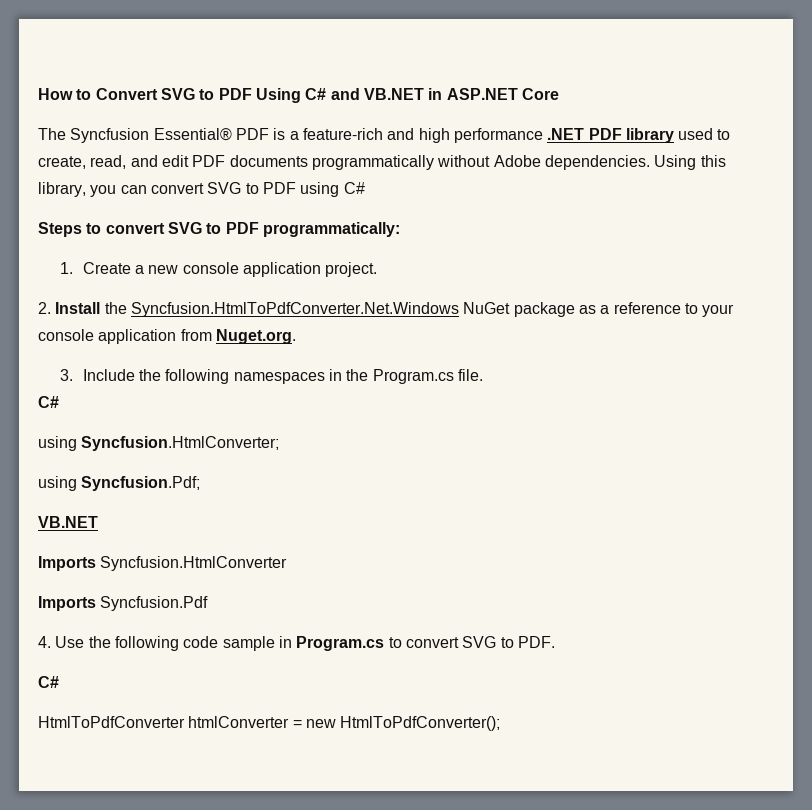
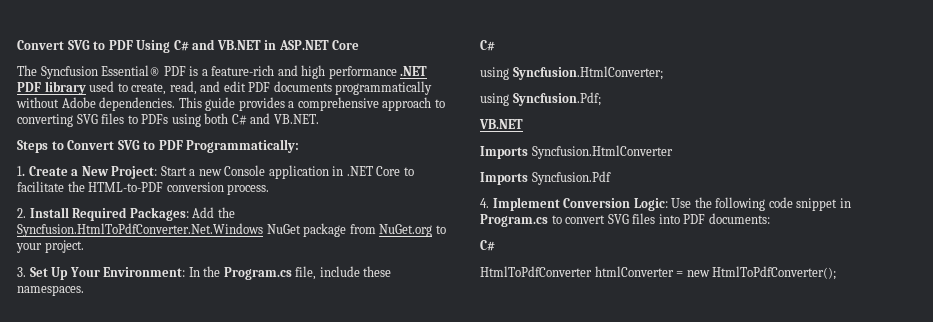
- How to Convert SVG to PDF Using C# and VB.NET in ASP.NET Core
+ Convert SVG to PDF Using C# and VB.NET in ASP.NET Core
- Using this library, you can convert SVG to PDF using C#
- Steps to convert SVG to PDF programmatically:
- 1. Create a new console application project.
+ This guide provides a comprehensive approach to converting SVG files to PDFs using both C# and VB.NET.
+ Steps to Convert SVG to PDF Programmatically:
+ 1. Create a New Project: Start a new Console application in .NET Core to facilitate the HTML-to-PDF conversion process.
- 2. Install the Syncfusion.HtmlToPdfConverter.Net.Windows NuGet package as a reference to your console application from Nuget.org.
- 3. Include the following namespaces in the Program.cs file.
+ 2. Install Required Packages: Add the Syncfusion.HtmlToPdfConverter.Net.Windows NuGet package from NuGet.org to your project.
+ 3. Set Up Your Environment: In the Program.cs file, include these namespaces.
- 4. Use the following code sample in Program.cs to convert SVG to PDF.
+ 4. Implement Conversion Logic: Use the following code snippet in Program.cs to convert SVG files into PDF documents:

